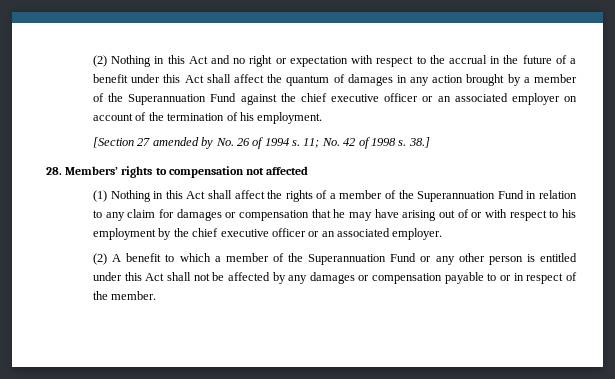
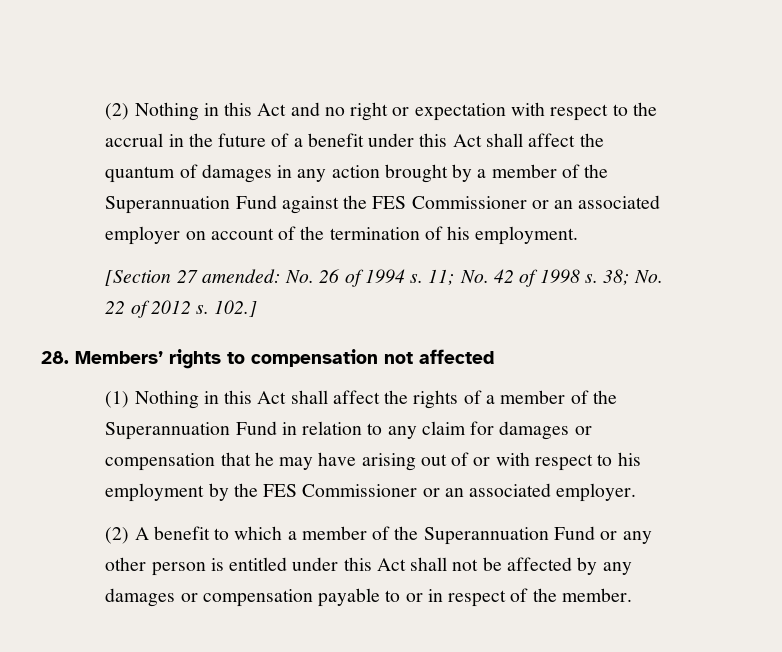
- (2) Nothing in this Act and no right or expectation with respect to the accrual in the future of a benefit under this Act shall affect the quantum of damages in any action brought by a member of the Superannuation Fund against the chief executive officer or an associated employer on account of the termination of his employment.
+ (2) Nothing in this Act and no right or expectation with respect to the accrual in the future of a benefit under this Act shall affect the quantum of damages in any action brought by a member of the Superannuation Fund against the FES Commissioner or an associated employer on account of the termination of his employment.
- [Section 27 amended by No. 26 of 1994 s.
+ [Section 27 amended: No. 26 of 1994 s.
- 38.]
+ 38; No. 22 of 2012 s. 102.]
- (1) Nothing in this Act shall affect the rights of a member of the Superannuation Fund in relation to any claim for damages or compensation that he may have arising out of or with respect to his employment by the chief executive officer or an associated employer.
+ (1) Nothing in this Act shall affect the rights of a member of the Superannuation Fund in relation to any claim for damages or compensation that he may have arising out of or with respect to his employment by the FES Commissioner or an associated employer.

